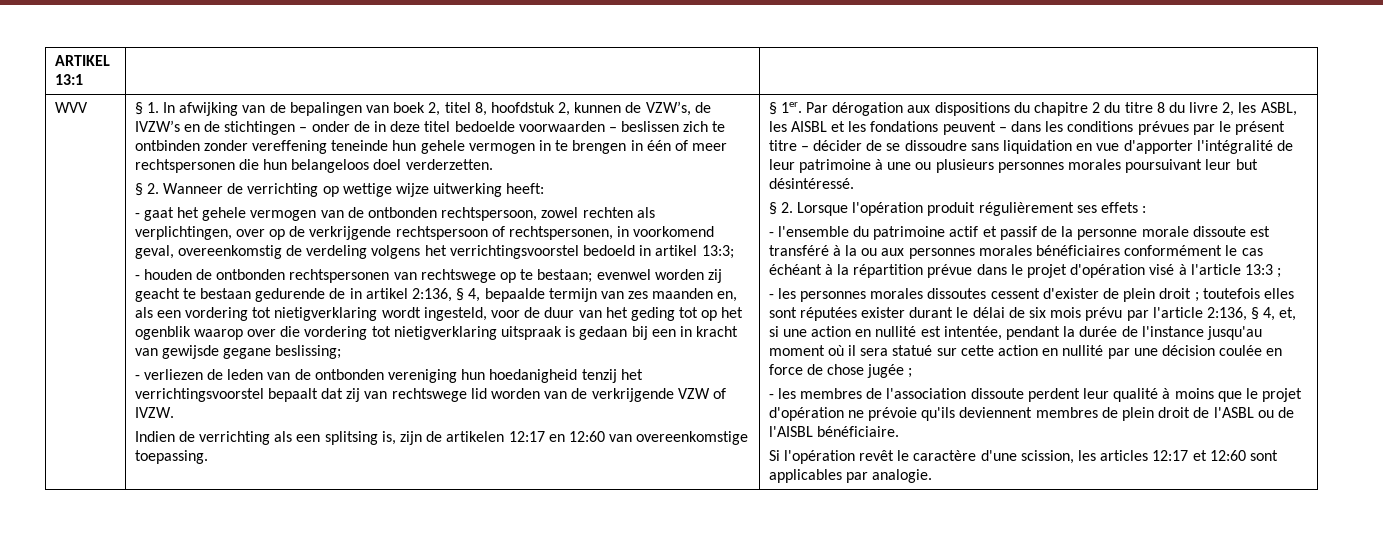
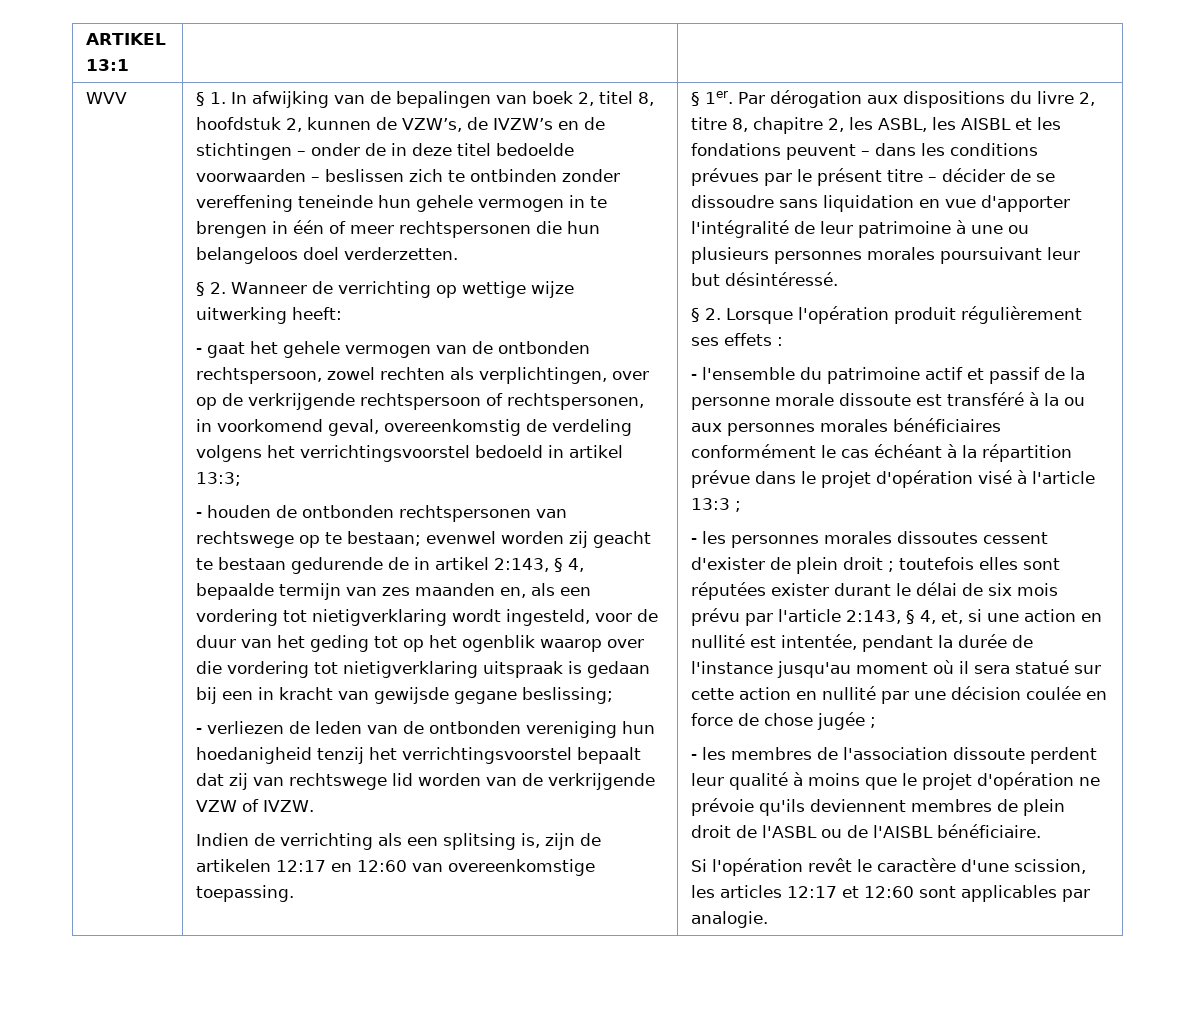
- evenwel worden zij geacht te bestaan gedurende de in artikel 2:136, § 4, bepaalde termijn van zes maanden en, als een vordering tot nietigverklaring wordt ingesteld, voor de duur van het geding tot op het ogenblik waarop over die vordering tot nietigverklaring uitspraak is gedaan bij een in kracht van gewijsde gegane beslissing;
+ evenwel worden zij geacht te bestaan gedurende de in artikel 2:143, § 4, bepaalde termijn van zes maanden en, als een vordering tot nietigverklaring wordt ingesteld, voor de duur van het geding tot op het ogenblik waarop over die vordering tot nietigverklaring uitspraak is gedaan bij een in kracht van gewijsde gegane beslissing;
- Par dérogation aux dispositions du chapitre 2 du titre 8 du livre 2, les ASBL, les AISBL et les fondations peuvent – dans les conditions prévues par le présent titre – décider de se dissoudre sans liquidation en vue d'apporter l'intégralité de leur patrimoine à une ou plusieurs personnes morales poursuivant leur but désintéressé.
+ Par dérogation aux dispositions du livre 2, titre 8, chapitre 2, les ASBL, les AISBL et les fondations peuvent – dans les conditions prévues par le présent titre – décider de se dissoudre sans liquidation en vue d'apporter l'intégralité de leur patrimoine à une ou plusieurs personnes morales poursuivant leur but désintéressé.
- toutefois elles sont réputées exister durant le délai de six mois prévu par l'article 2:136, § 4, et, si une action en nullité est intentée, pendant la durée de l'instance jusqu'au moment où il sera statué sur cette action en nullité par une décision coulée en force de chose jugée ;
+ toutefois elles sont réputées exister durant le délai de six mois prévu par l'article 2:143, § 4, et, si une action en nullité est intentée, pendant la durée de l'instance jusqu'au moment où il sera statué sur cette action en nullité par une décision coulée en force de chose jugée ;

